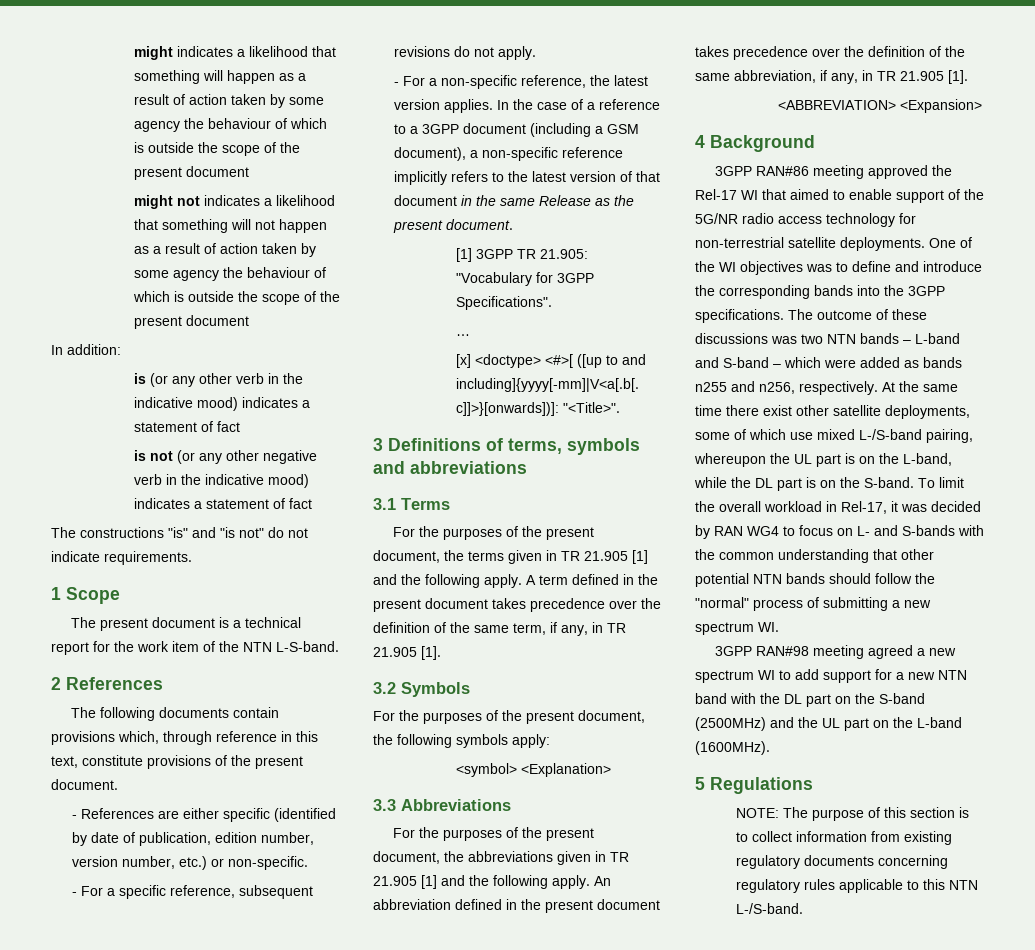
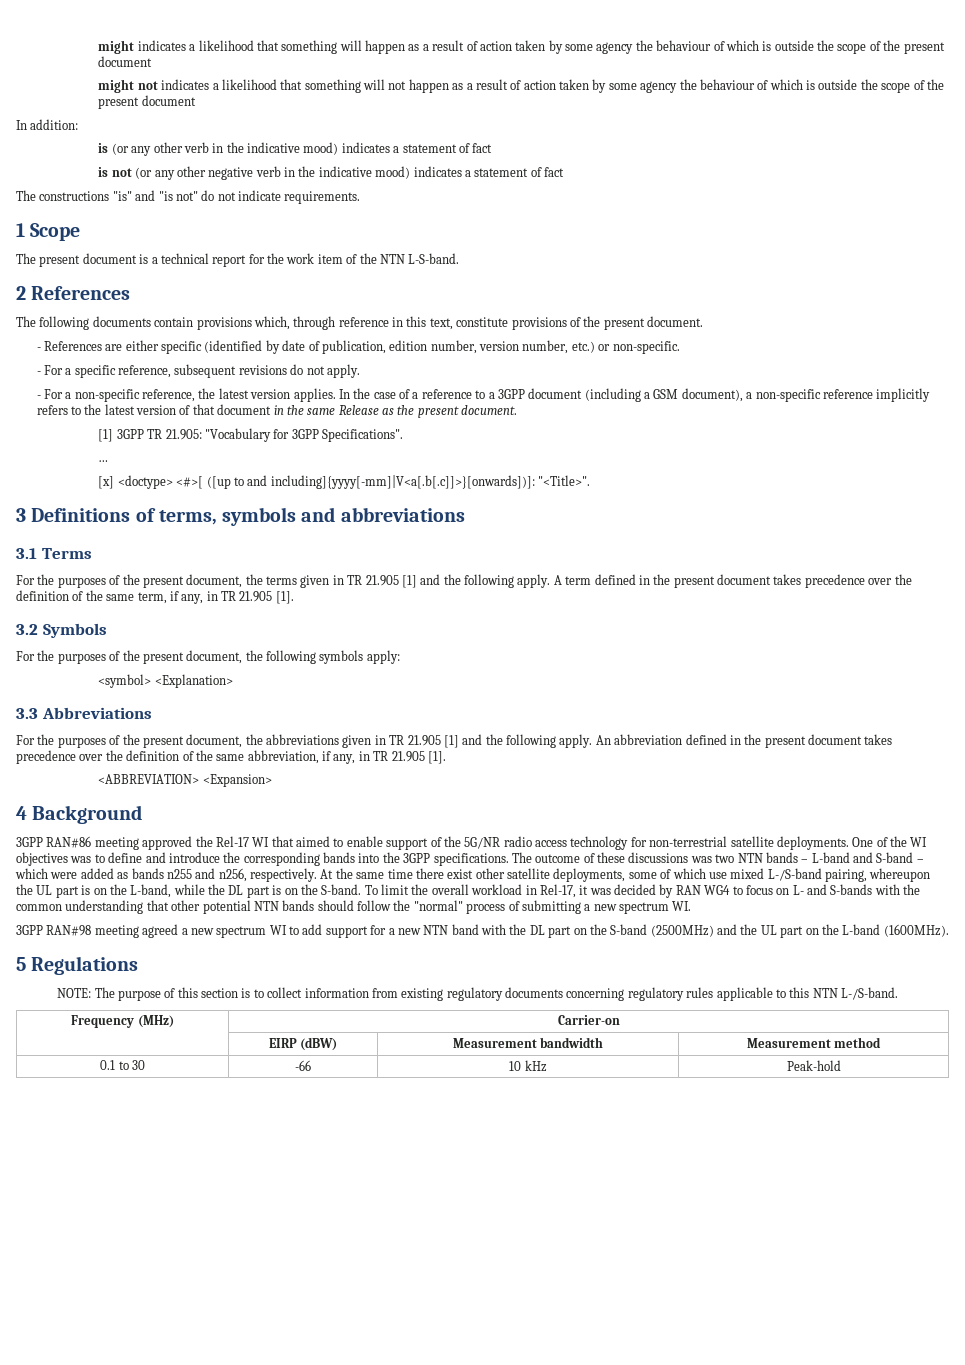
+ Frequency (MHz) | Carrier-on
+ | EIRP (dBW) | Measurement bandwidth | Measurement method
+ 0.1 to 30 | -66 | 10 kHz | Peak-hold

